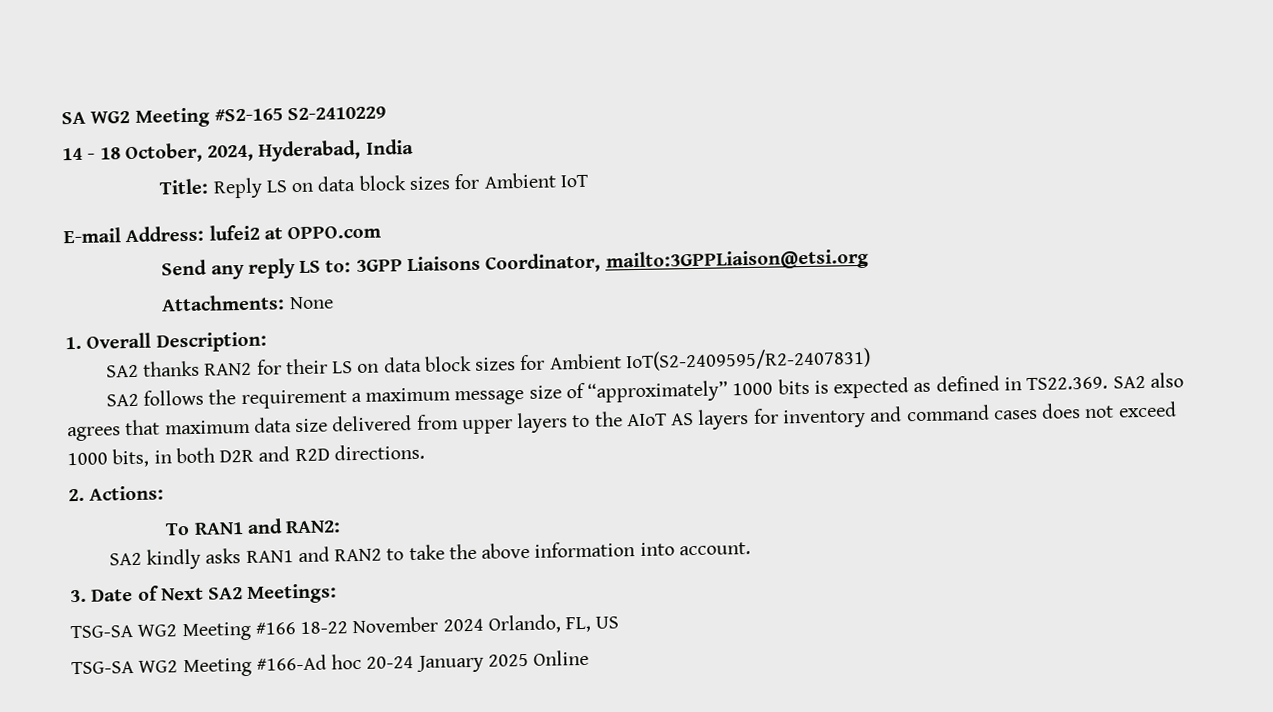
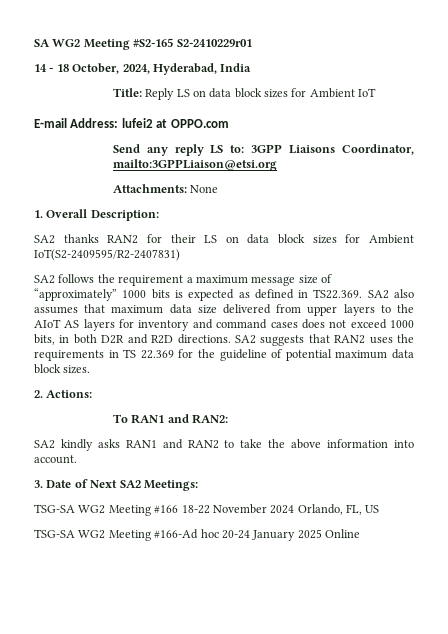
- SA WG2 Meeting #S2-165 S2-2410229
+ SA WG2 Meeting #S2-165 S2-2410229r01
- SA2 follows the requirement a maximum message size of “approximately” 1000 bits is expected as defined in TS22.369. SA2 also agrees that maximum data size delivered from upper layers to the AIoT AS layers for inventory and command cases does not exceed 1000 bits, in both D2R and R2D directions.
+ SA2 follows the requirement a maximum message size of “approximately” 1000 bits is expected as defined in TS22.369. SA2 also assumes that maximum data size delivered from upper layers to the AIoT AS layers for inventory and command cases does not exceed 1000 bits, in both D2R and R2D directions. SA2 suggests that RAN2 uses the requirements in TS 22.369 for the guideline of potential maximum data block sizes.

